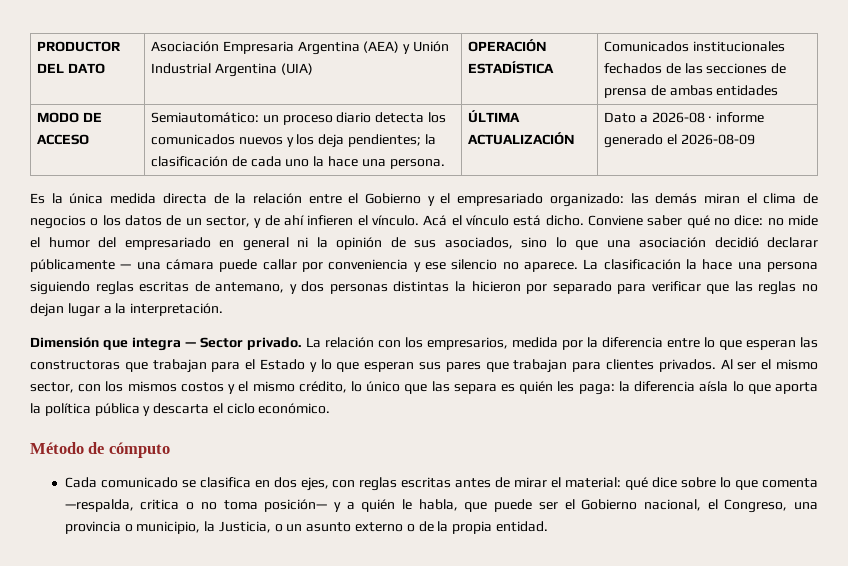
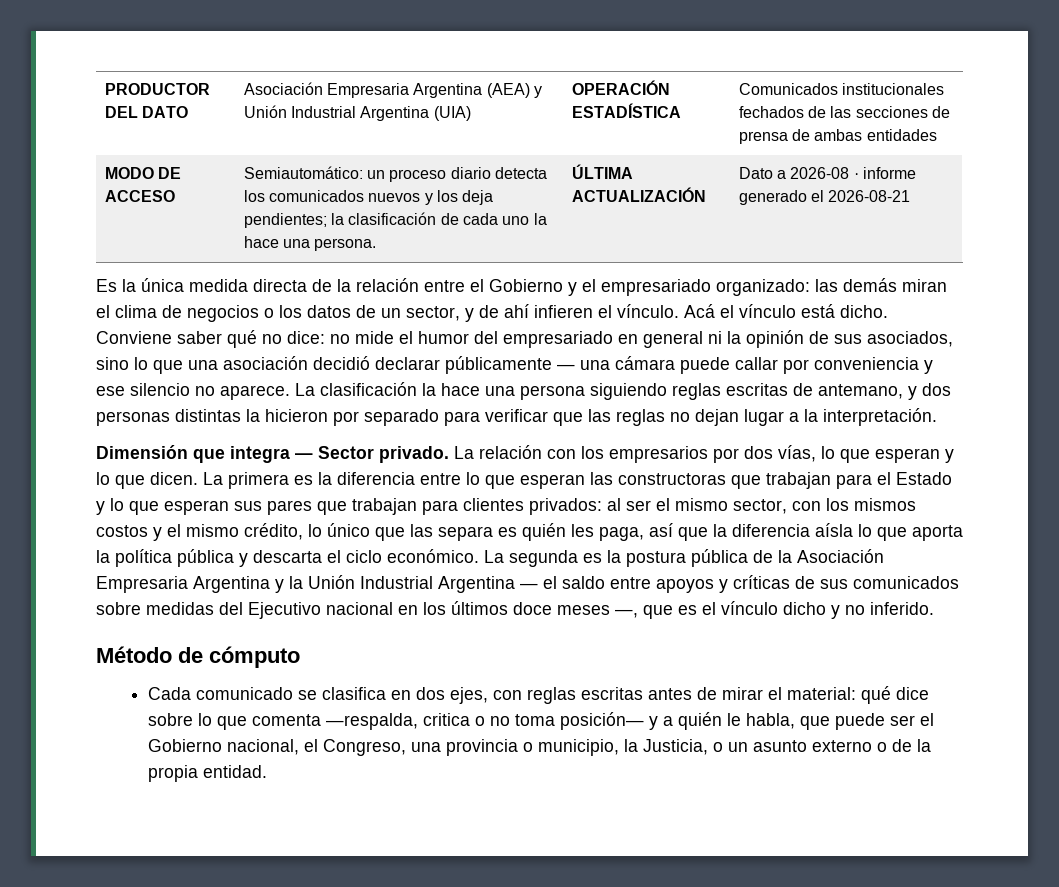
- MODO DE ACCESO | Semiautomático: un proceso diario detecta los comunicados nuevos y los deja pendientes; la clasificación de cada uno la hace una persona. | ÚLTIMA ACTUALIZACIÓN | Dato a 2026-08 · informe generado el 2026-08-09
+ MODO DE ACCESO | Semiautomático: un proceso diario detecta los comunicados nuevos y los deja pendientes; la clasificación de cada uno la hace una persona. | ÚLTIMA ACTUALIZACIÓN | Dato a 2026-08 · informe generado el 2026-08-21
- La relación con los empresarios, medida por la diferencia entre lo que esperan las constructoras que trabajan para el Estado y lo que esperan sus pares que trabajan para clientes privados. Al ser el mismo sector, con los mismos costos y el mismo crédito, lo único que las separa es quién les paga: la diferencia aísla lo que aporta la política pública y descarta el ciclo económico.
+ La relación con los empresarios por dos vías, lo que esperan y lo que dicen. La primera es la diferencia entre lo que esperan las constructoras que trabajan para el Estado y lo que esperan sus pares que trabajan para clientes privados: al ser el mismo sector, con los mismos costos y el mismo crédito, lo único que las separa es quién les paga, así que la diferencia aísla lo que aporta la política pública y descarta el ciclo económico. La segunda es la postura pública de la Asociación Empresaria Argentina y la Unión Industrial Argentina — el saldo entre apoyos y críticas de sus comunicados sobre medidas del Ejecutivo nacional en los últimos doce meses —, que es el vínculo dicho y no inferido.

